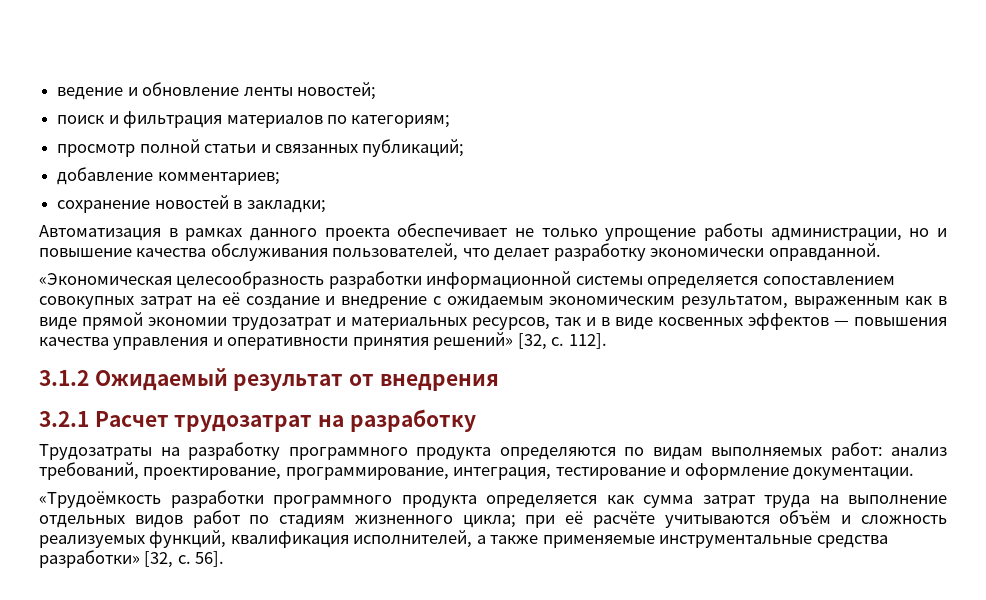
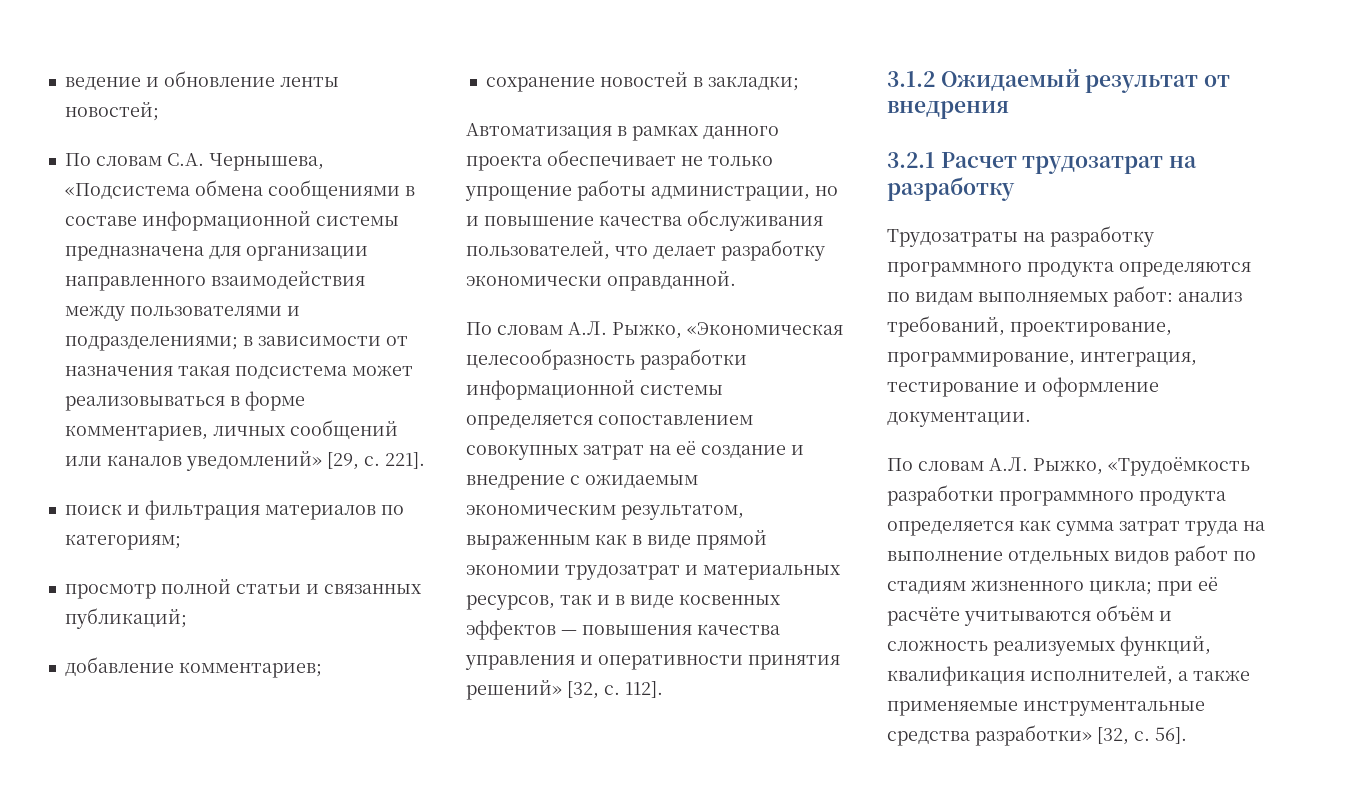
+ По словам С.А. Чернышева, «Подсистема обмена сообщениями в составе информационной системы предназначена для организации направленного взаимодействия между пользователями и подразделениями; в зависимости от назначения такая подсистема может реализовываться в форме комментариев, личных сообщений или каналов уведомлений» [29, с. 221].
- «Экономическая целесообразность разработки информационной системы определяется сопоставлением совокупных затрат на её создание и внедрение с ожидаемым экономическим результатом, выраженным как в виде прямой экономии трудозатрат и материальных ресурсов, так и в виде косвенных эффектов — повышения качества управления и оперативности принятия решений» [32, с.
+ По словам А.Л. Рыжко, «Экономическая целесообразность разработки информационной системы определяется сопоставлением совокупных затрат на её создание и внедрение с ожидаемым экономическим результатом, выраженным как в виде прямой экономии трудозатрат и материальных ресурсов, так и в виде косвенных эффектов — повышения качества управления и оперативности принятия решений» [32, с.
- «Трудоёмкость разработки программного продукта определяется как сумма затрат труда на выполнение отдельных видов работ по стадиям жизненного цикла; при её расчёте учитываются объём и сложность реализуемых функций, квалификация исполнителей, а также применяемые инструментальные средства разработки» [32, с.
+ По словам А.Л. Рыжко, «Трудоёмкость разработки программного продукта определяется как сумма затрат труда на выполнение отдельных видов работ по стадиям жизненного цикла; при её расчёте учитываются объём и сложность реализуемых функций, квалификация исполнителей, а также применяемые инструментальные средства разработки» [32, с.

